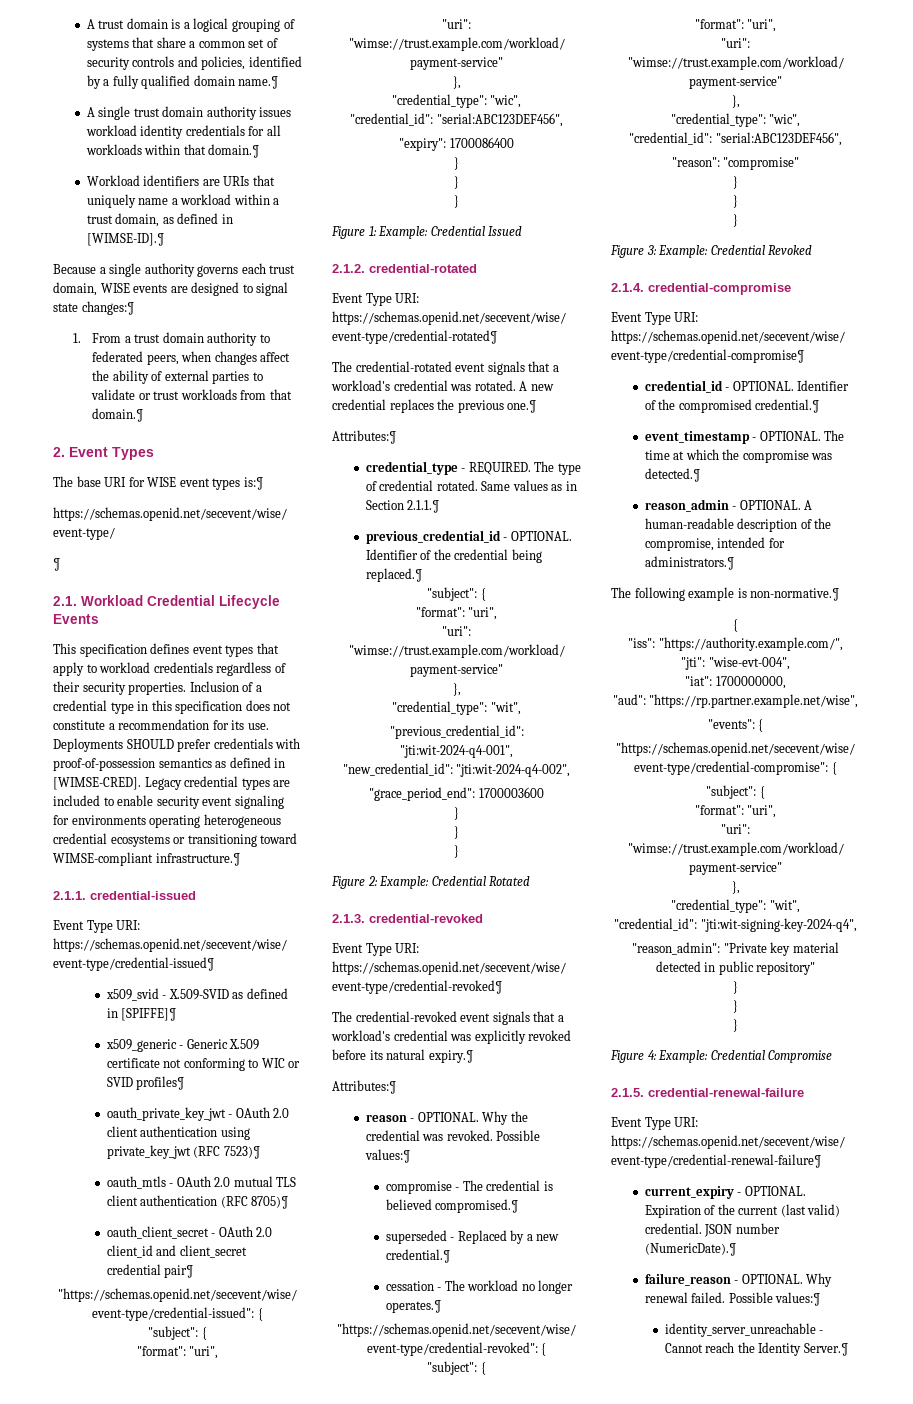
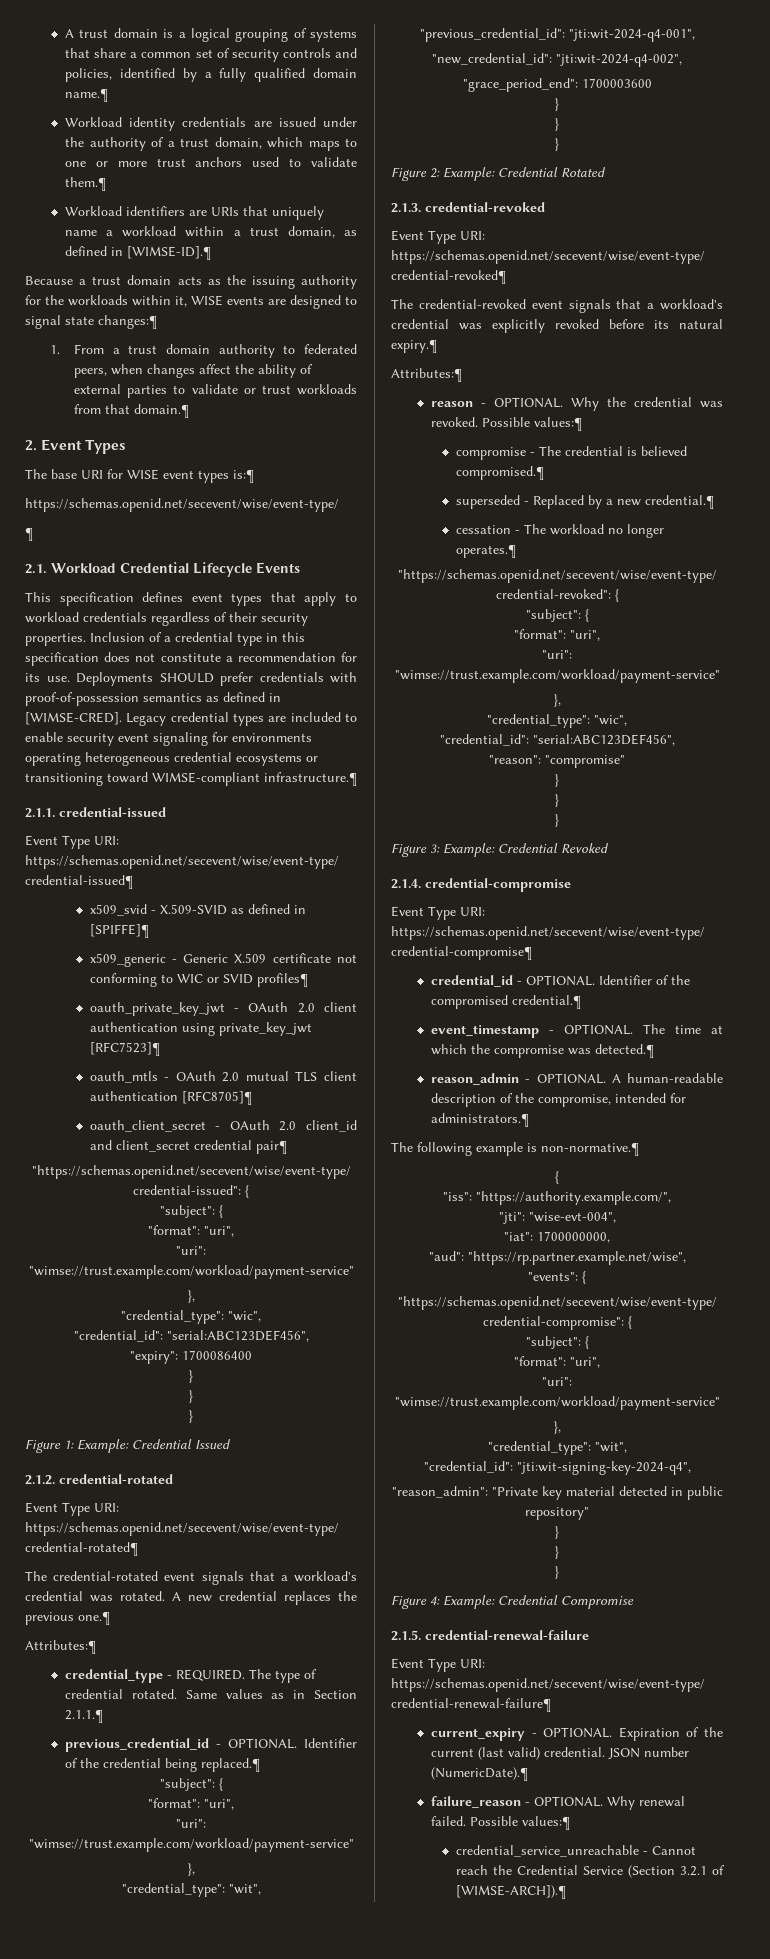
- A single trust domain authority issues workload identity credentials for all workloads within that domain.¶
+ Workload identity credentials are issued under the authority of a trust domain, which maps to one or more trust anchors used to validate them.¶
- Because a single authority governs each trust domain, WISE events are designed to signal state changes:¶
+ Because a trust domain acts as the issuing authority for the workloads within it, WISE events are designed to signal state changes:¶
- oauth_private_key_jwt - OAuth 2.0 client authentication using private_key_jwt (RFC 7523)¶
+ oauth_private_key_jwt - OAuth 2.0 client authentication using private_key_jwt [RFC7523]¶
- oauth_mtls - OAuth 2.0 mutual TLS client authentication (RFC 8705)¶
+ oauth_mtls - OAuth 2.0 mutual TLS client authentication [RFC8705]¶
- identity_server_unreachable - Cannot reach the Identity Server.¶
+ credential_service_unreachable - Cannot reach the Credential Service (Section 3.2.1 of [WIMSE-ARCH]).¶

